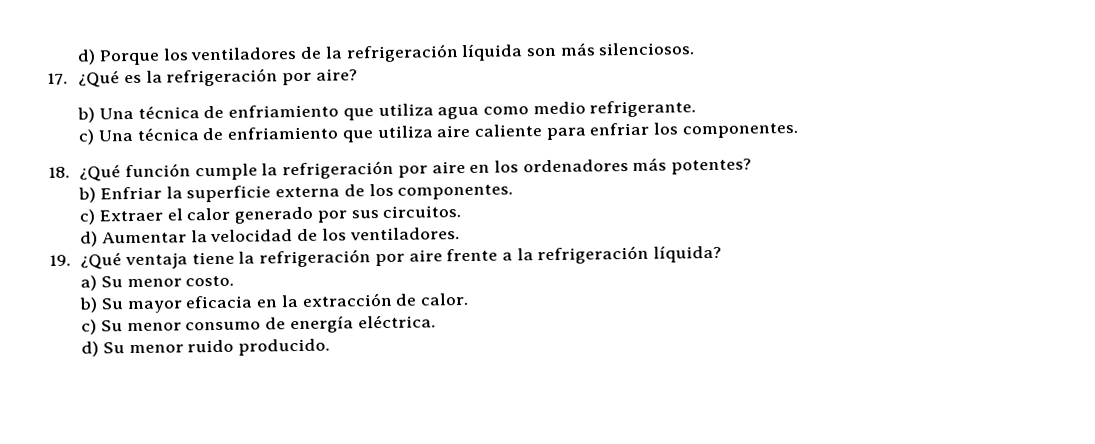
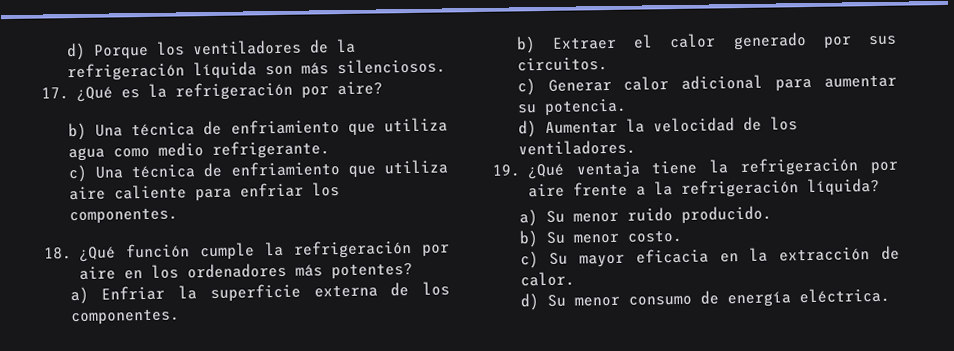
- b) Enfriar la superficie externa de los componentes.
+ a) Enfriar la superficie externa de los componentes.
- c) Extraer el calor generado por sus circuitos.
+ b) Extraer el calor generado por sus circuitos.
+ c) Generar calor adicional para aumentar su potencia.
- a) Su menor costo.
+ a) Su menor ruido producido.
+ b) Su menor costo.
- b) Su mayor eficacia en la extracción de calor.
+ c) Su mayor eficacia en la extracción de calor.
- c) Su menor consumo de energía eléctrica.
+ d) Su menor consumo de energía eléctrica.
- d) Su menor ruido producido.

